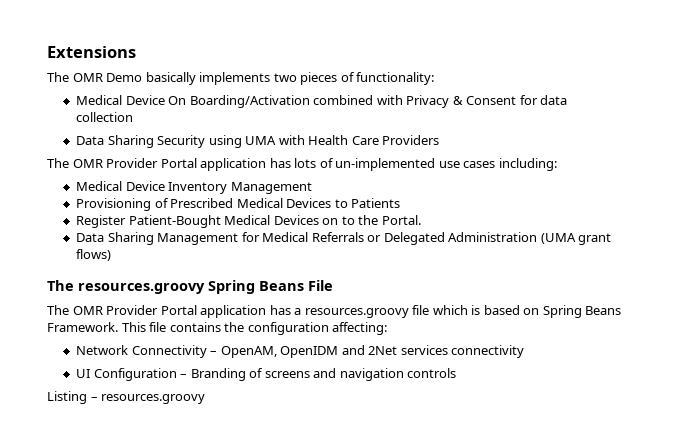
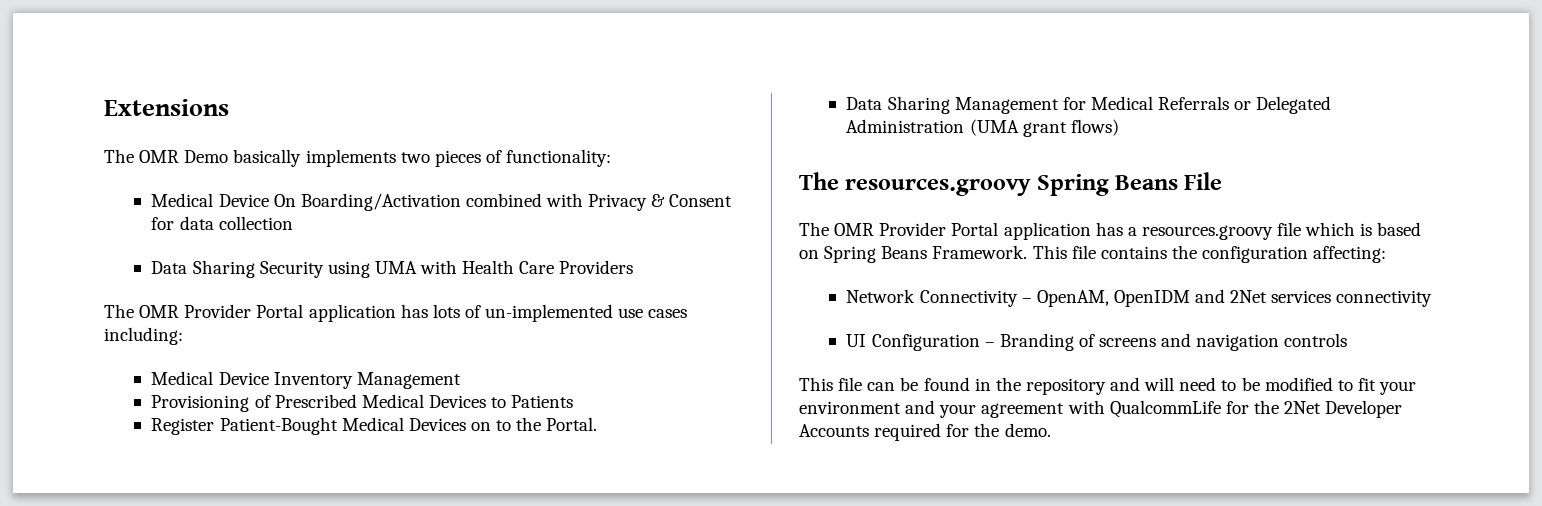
- Listing – resources.groovy
+ This file can be found in the repository and will need to be modified to fit your environment and your agreement with QualcommLife for the 2Net Developer Accounts required for the demo.

